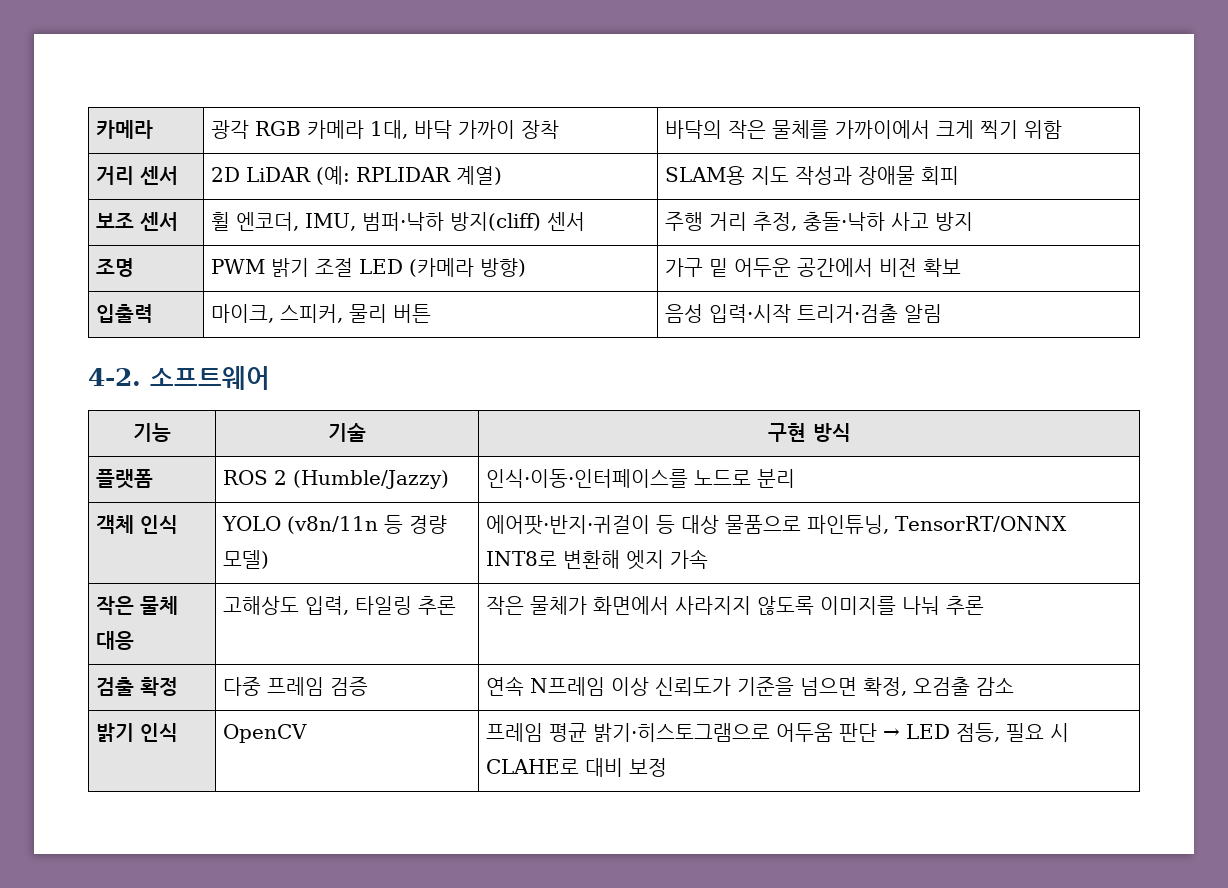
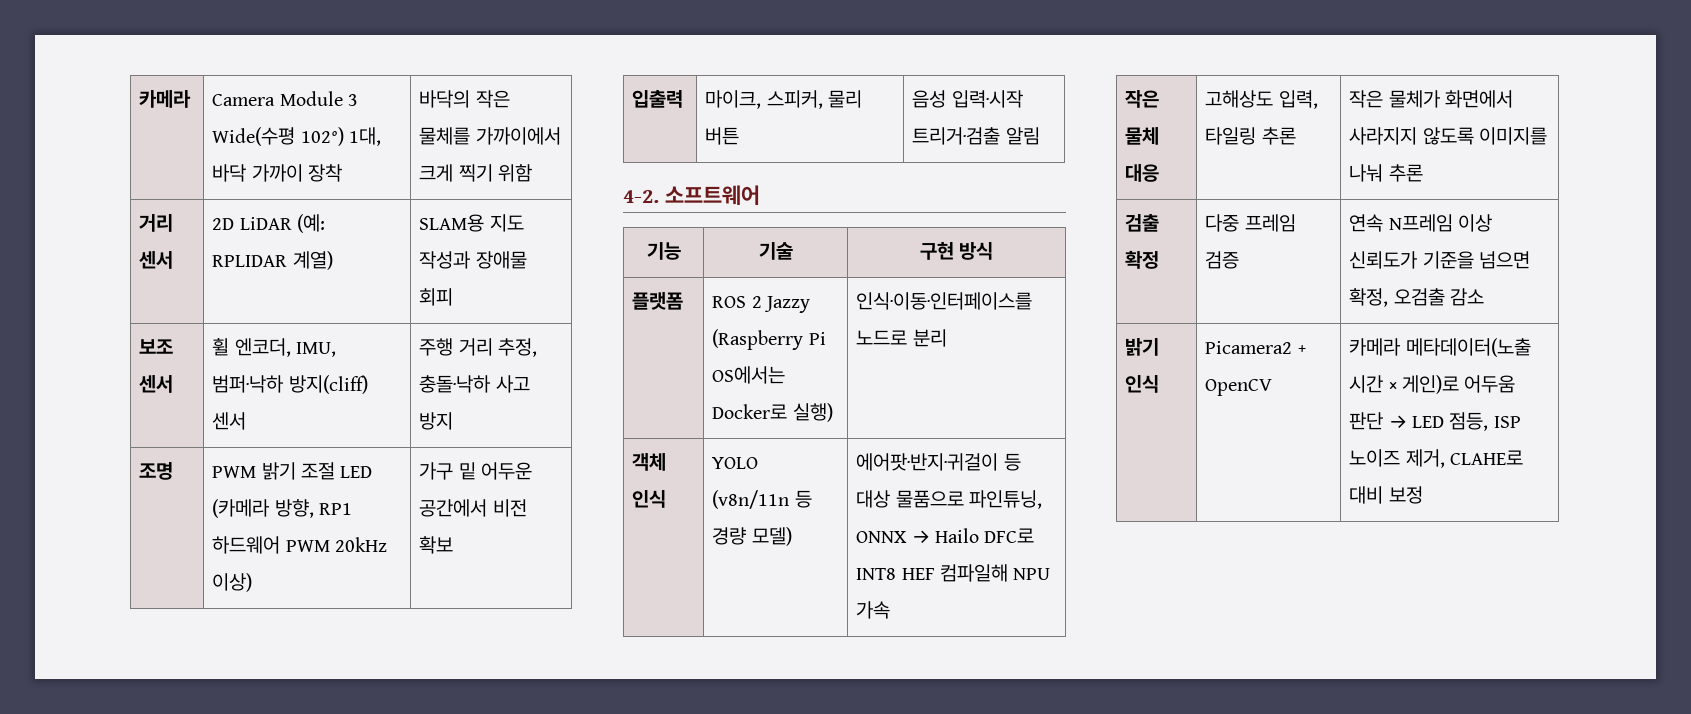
- 카메라 | 광각 RGB 카메라 1대, 바닥 가까이 장착 | 바닥의 작은 물체를 가까이에서 크게 찍기 위함
+ 카메라 | Camera Module 3 Wide(수평 102°) 1대, 바닥 가까이 장착 | 바닥의 작은 물체를 가까이에서 크게 찍기 위함
- 조명 | PWM 밝기 조절 LED (카메라 방향) | 가구 밑 어두운 공간에서 비전 확보
+ 조명 | PWM 밝기 조절 LED (카메라 방향, RP1 하드웨어 PWM 20kHz 이상) | 가구 밑 어두운 공간에서 비전 확보
- 플랫폼 | ROS 2 (Humble/Jazzy) | 인식·이동·인터페이스를 노드로 분리
+ 플랫폼 | ROS 2 Jazzy (Raspberry Pi OS에서는 Docker로 실행) | 인식·이동·인터페이스를 노드로 분리
- 객체 인식 | YOLO (v8n/11n 등 경량 모델) | 에어팟·반지·귀걸이 등 대상 물품으로 파인튜닝, TensorRT/ONNX INT8로 변환해 엣지 가속
+ 객체 인식 | YOLO (v8n/11n 등 경량 모델) | 에어팟·반지·귀걸이 등 대상 물품으로 파인튜닝, ONNX → Hailo DFC로 INT8 HEF 컴파일해 NPU 가속
- 밝기 인식 | OpenCV | 프레임 평균 밝기·히스토그램으로 어두움 판단 → LED 점등, 필요 시 CLAHE로 대비 보정
+ 밝기 인식 | Picamera2 + OpenCV | 카메라 메타데이터(노출 시간 × 게인)로 어두움 판단 → LED 점등, ISP 노이즈 제거, CLAHE로 대비 보정

